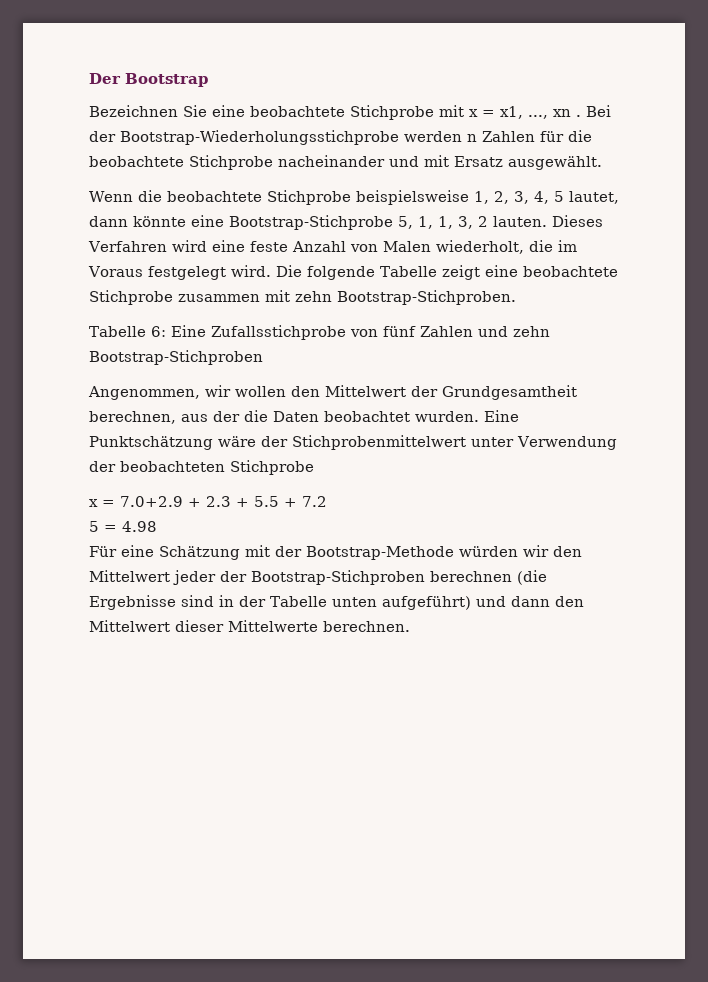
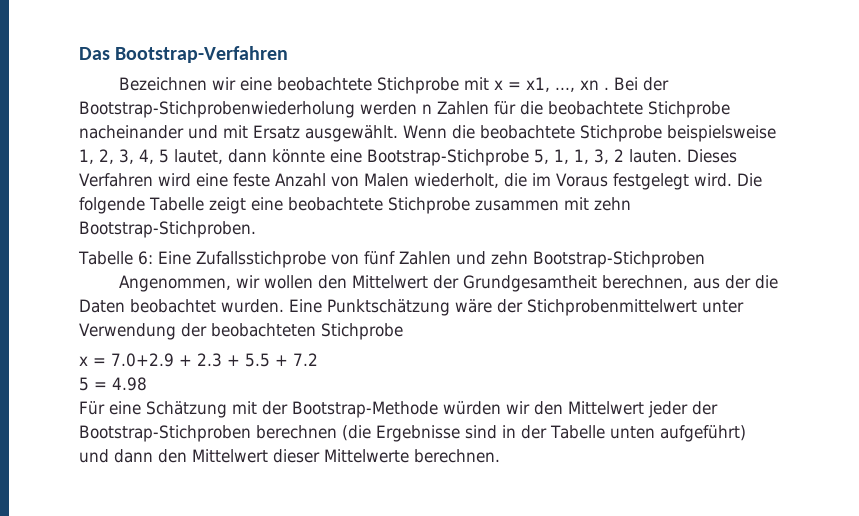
- Der Bootstrap
+ Das Bootstrap-Verfahren
- Bezeichnen Sie eine beobachtete Stichprobe mit x = x1, ..., xn .
+ Bezeichnen wir eine beobachtete Stichprobe mit x = x1, ..., xn .
- Bei der Bootstrap-Wiederholungsstichprobe werden n Zahlen für die beobachtete Stichprobe nacheinander und mit Ersatz ausgewählt.
- Wenn die beobachtete Stichprobe beispielsweise 1, 2, 3, 4, 5 lautet, dann könnte eine Bootstrap-Stichprobe 5, 1, 1, 3, 2 lauten.
+ Bei der Bootstrap-Stichprobenwiederholung werden n Zahlen für die beobachtete Stichprobe nacheinander und mit Ersatz ausgewählt. Wenn die beobachtete Stichprobe beispielsweise 1, 2, 3, 4, 5 lautet, dann könnte eine Bootstrap-Stichprobe 5, 1, 1, 3, 2 lauten.

